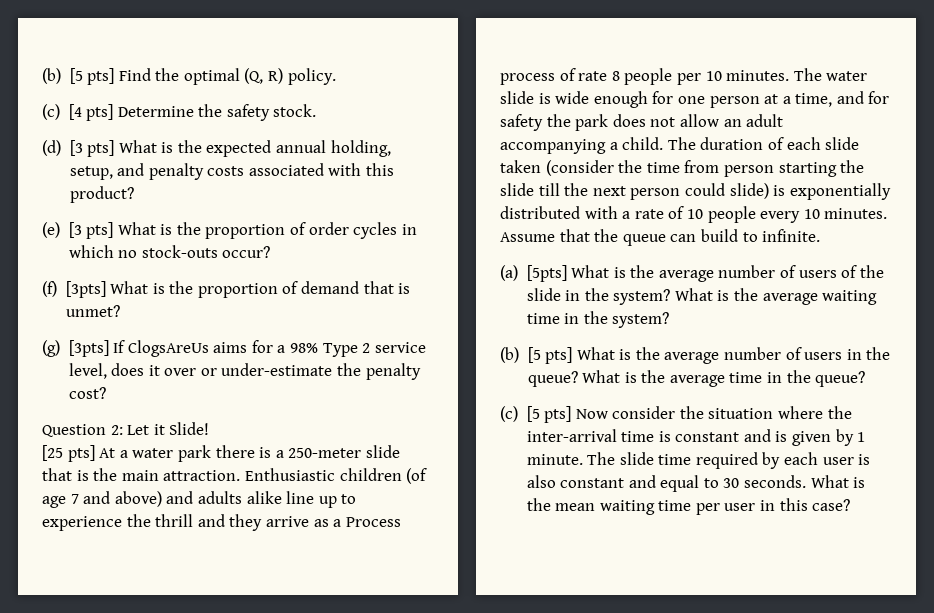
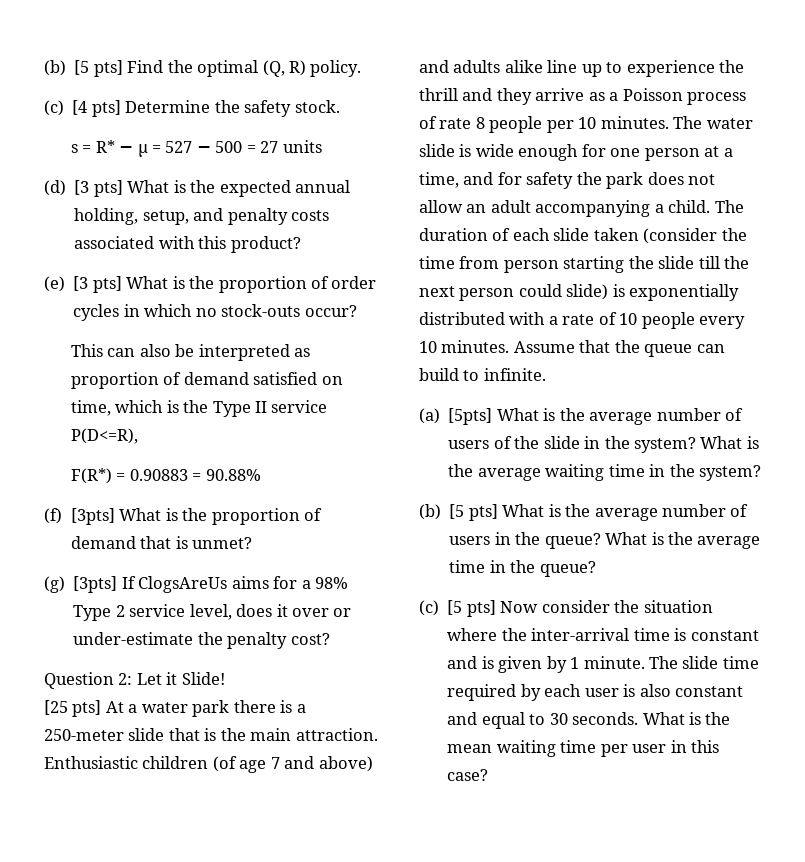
+ s = R* − μ = 527 − 500 = 27 units
+ This can also be interpreted as proportion of demand satisfied on time, which is the Type II service P(D<=R),
+ F(R*) = 0.90883 = 90.88%
- Enthusiastic children (of age 7 and above) and adults alike line up to experience the thrill and they arrive as a Process process of rate 8 people per 10 minutes.
+ Enthusiastic children (of age 7 and above) and adults alike line up to experience the thrill and they arrive as a Poisson process of rate 8 people per 10 minutes.

